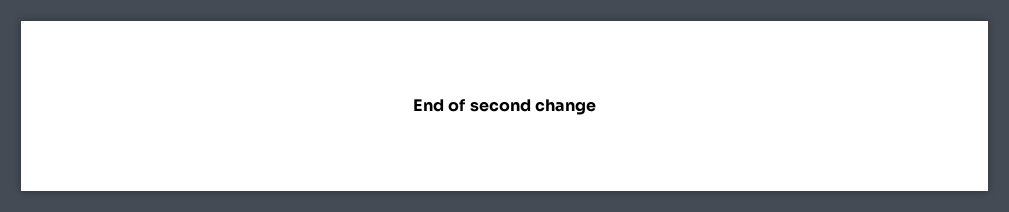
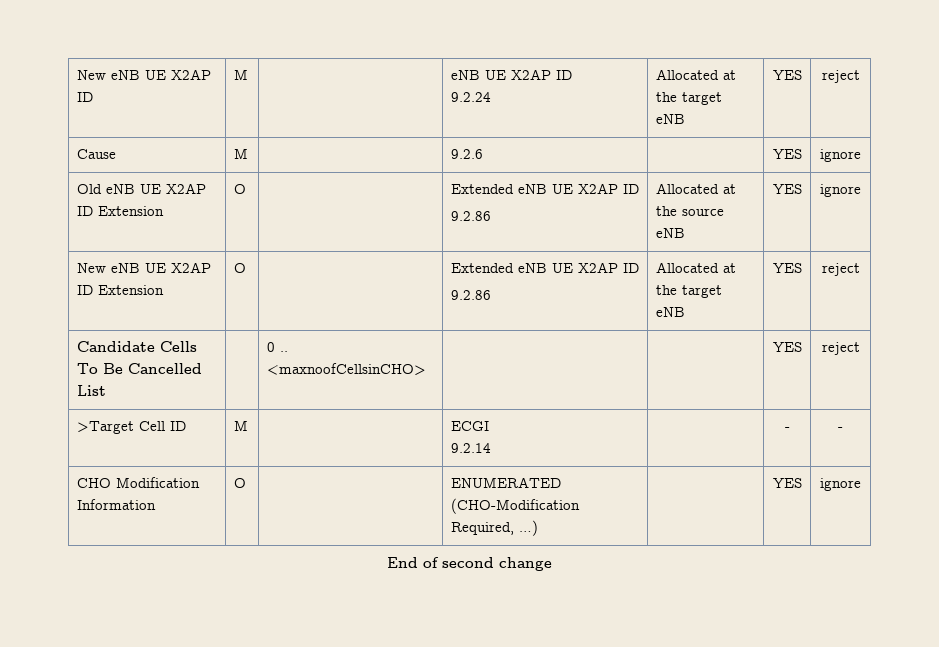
+ New eNB UE X2AP ID | M | | eNB UE X2AP ID
+ 9.2.24 | Allocated at the target eNB | YES | reject
+ Cause | M | | 9.2.6 | | YES | ignore
+ Old eNB UE X2AP ID Extension | O | | Extended eNB UE X2AP ID
+ 9.2.86 | Allocated at the source eNB | YES | ignore
+ New eNB UE X2AP ID Extension | O | | Extended eNB UE X2AP ID
+ 9.2.86 | Allocated at the target eNB | YES | reject
+ Candidate Cells To Be Cancelled List | | 0 .. <maxnoofCellsinCHO> | | | YES | reject
+ >Target Cell ID | M | | ECGI
+ 9.2.14 | | - | -
+ CHO Modification Information | O | | ENUMERATED (CHO-Modification Required, …) | | YES | ignore

